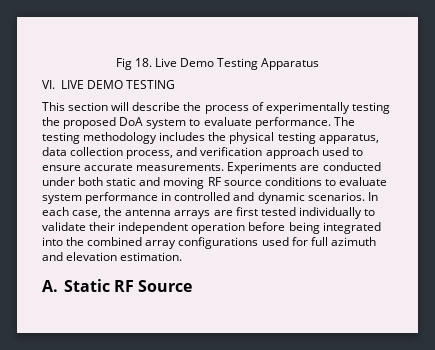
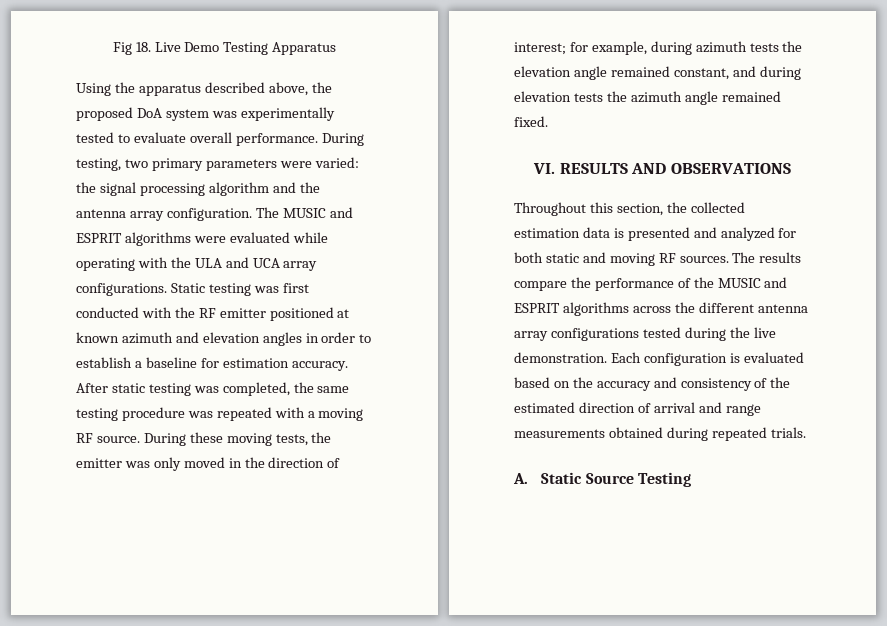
- VI. LIVE DEMO TESTING
- This section will describe the process of experimentally testing the proposed DoA system to evaluate performance. The testing methodology includes the physical testing apparatus, data collection process, and verification approach used to ensure accurate measurements. Experiments are conducted under both static and moving RF source conditions to evaluate system performance in controlled and dynamic scenarios. In each case, the antenna arrays are first tested individually to validate their independent operation before being integrated into the combined array configurations used for full azimuth and elevation estimation.
+ Using the apparatus described above, the proposed DoA system was experimentally tested to evaluate overall performance. During testing, two primary parameters were varied: the signal processing algorithm and the antenna array configuration. The MUSIC and ESPRIT algorithms were evaluated while operating with the ULA and UCA array configurations. Static testing was first conducted with the RF emitter positioned at known azimuth and elevation angles in order to establish a baseline for estimation accuracy. After static testing was completed, the same testing procedure was repeated with a moving RF source. During these moving tests, the emitter was only moved in the direction of interest; for example, during azimuth tests the elevation angle remained constant, and during elevation tests the azimuth angle remained fixed.
+ VI. RESULTS AND OBSERVATIONS
+ Throughout this section, the collected estimation data is presented and analyzed for both static and moving RF sources. The results compare the performance of the MUSIC and ESPRIT algorithms across the different antenna array configurations tested during the live demonstration. Each configuration is evaluated based on the accuracy and consistency of the estimated direction of arrival and range measurements obtained during repeated trials.
- A. Static RF Source
+ A. Static Source Testing

